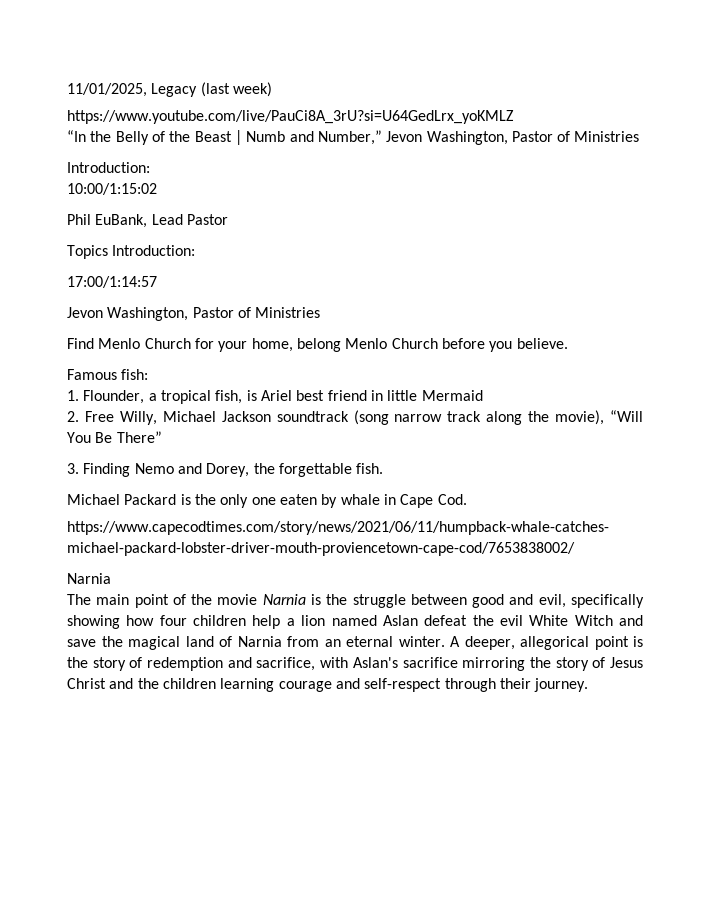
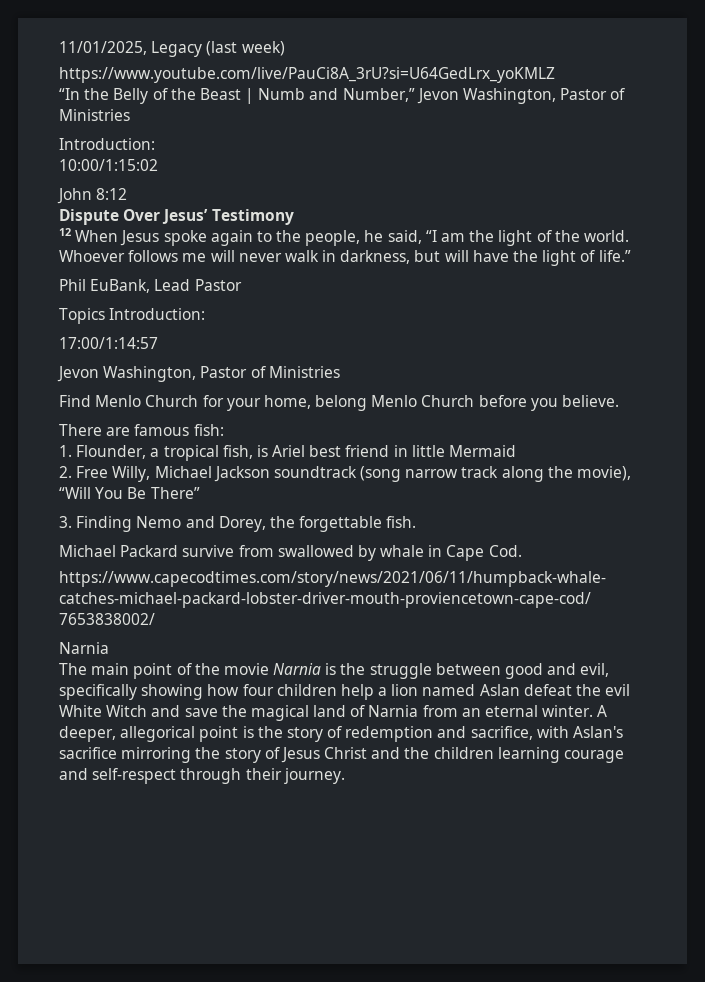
+ John 8:12
+ Dispute Over Jesus’ Testimony
+ 12 When Jesus spoke again to the people, he said, “I am the light of the world. Whoever follows me will never walk in darkness, but will have the light of life.”
- Famous fish:
+ There are famous fish:
- Michael Packard is the only one eaten by whale in Cape Cod.
+ Michael Packard survive from swallowed by whale in Cape Cod.

